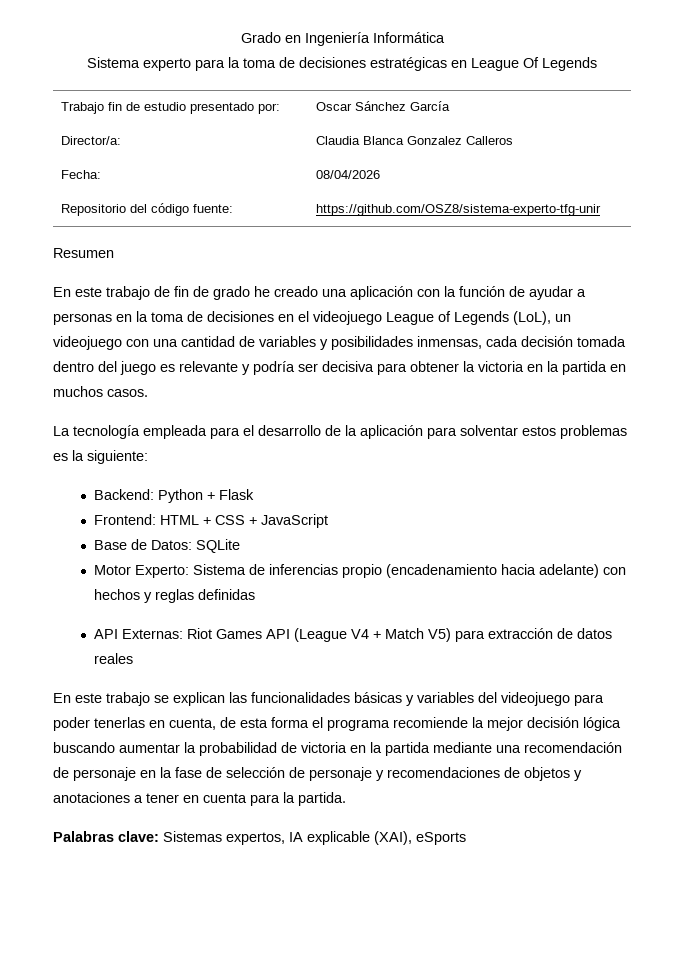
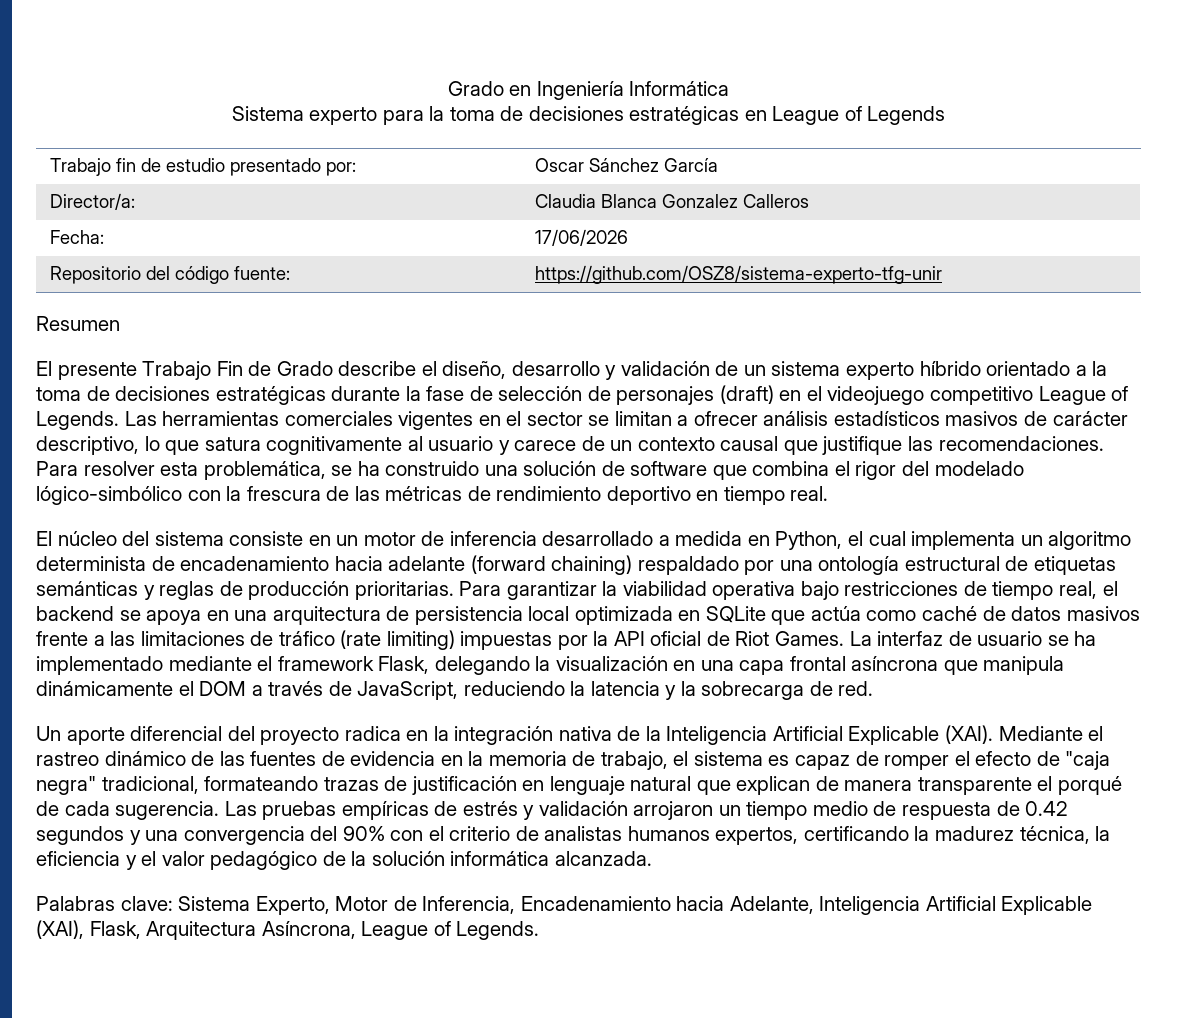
- Sistema experto para la toma de decisiones estratégicas en League Of Legends
+ Sistema experto para la toma de decisiones estratégicas en League of Legends
- Fecha: | 08/04/2026
+ Fecha: | 17/06/2026
- En este trabajo de fin de grado he creado una aplicación con la función de ayudar a personas en la toma de decisiones en el videojuego League of Legends (LoL), un videojuego con una cantidad de variables y posibilidades inmensas, cada decisión tomada dentro del juego es relevante y podría ser decisiva para obtener la victoria en la partida en muchos casos.
- La tecnología empleada para el desarrollo de la aplicación para solventar estos problemas es la siguiente:
- Backend: Python + Flask
- Frontend: HTML + CSS + JavaScript
- Base de Datos: SQLite
- Motor Experto: Sistema de inferencias propio (encadenamiento hacia adelante) con hechos y reglas definidas
- API Externas: Riot Games API (League V4 + Match V5) para extracción de datos reales
- En este trabajo se explican las funcionalidades básicas y variables del videojuego para poder tenerlas en cuenta, de esta forma el programa recomiende la mejor decisión lógica buscando aumentar la probabilidad de victoria en la partida mediante una recomendación de personaje en la fase de selección de personaje y recomendaciones de objetos y anotaciones a tener en cuenta para la partida.
- Palabras clave: Sistemas expertos, IA explicable (XAI), eSports
+ El presente Trabajo Fin de Grado describe el diseño, desarrollo y validación de un sistema experto híbrido orientado a la toma de decisiones estratégicas durante la fase de selección de personajes (draft) en el videojuego competitivo League of Legends. Las herramientas comerciales vigentes en el sector se limitan a ofrecer análisis estadísticos masivos de carácter descriptivo, lo que satura cognitivamente al usuario y carece de un contexto causal que justifique las recomendaciones. Para resolver esta problemática, se ha construido una solución de software que combina el rigor del modelado lógico-simbólico con la frescura de las métricas de rendimiento deportivo en tiempo real.
+ El núcleo del sistema consiste en un motor de inferencia desarrollado a medida en Python, el cual implementa un algoritmo determinista de encadenamiento hacia adelante (forward chaining) respaldado por una ontología estructural de etiquetas semánticas y reglas de producción prioritarias. Para garantizar la viabilidad operativa bajo restricciones de tiempo real, el backend se apoya en una arquitectura de persistencia local optimizada en SQLite que actúa como caché de datos masivos frente a las limitaciones de tráfico (rate limiting) impuestas por la API oficial de Riot Games. La interfaz de usuario se ha implementado mediante el framework Flask, delegando la visualización en una capa frontal asíncrona que manipula dinámicamente el DOM a través de JavaScript, reduciendo la latencia y la sobrecarga de red.
+ Un aporte diferencial del proyecto radica en la integración nativa de la Inteligencia Artificial Explicable (XAI). Mediante el rastreo dinámico de las fuentes de evidencia en la memoria de trabajo, el sistema es capaz de romper el efecto de "caja negra" tradicional, formateando trazas de justificación en lenguaje natural que explican de manera transparente el porqué de cada sugerencia. Las pruebas empíricas de estrés y validación arrojaron un tiempo medio de respuesta de 0.42 segundos y una convergencia del 90% con el criterio de analistas humanos expertos, certificando la madurez técnica, la eficiencia y el valor pedagógico de la solución informática alcanzada.
+ Palabras clave: Sistema Experto, Motor de Inferencia, Encadenamiento hacia Adelante, Inteligencia Artificial Explicable (XAI), Flask, Arquitectura Asíncrona, League of Legends.

